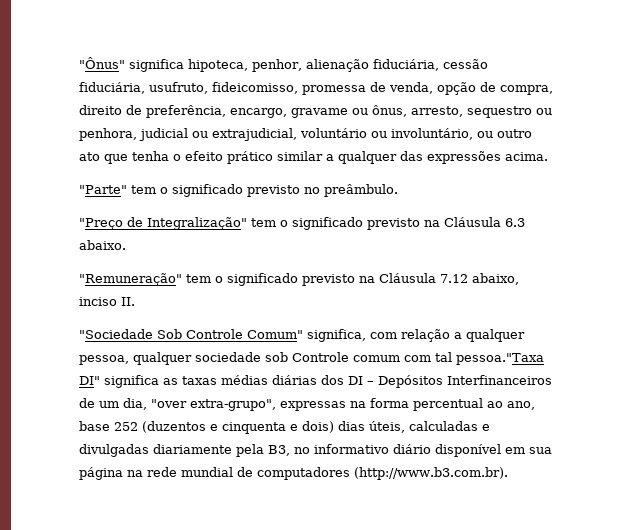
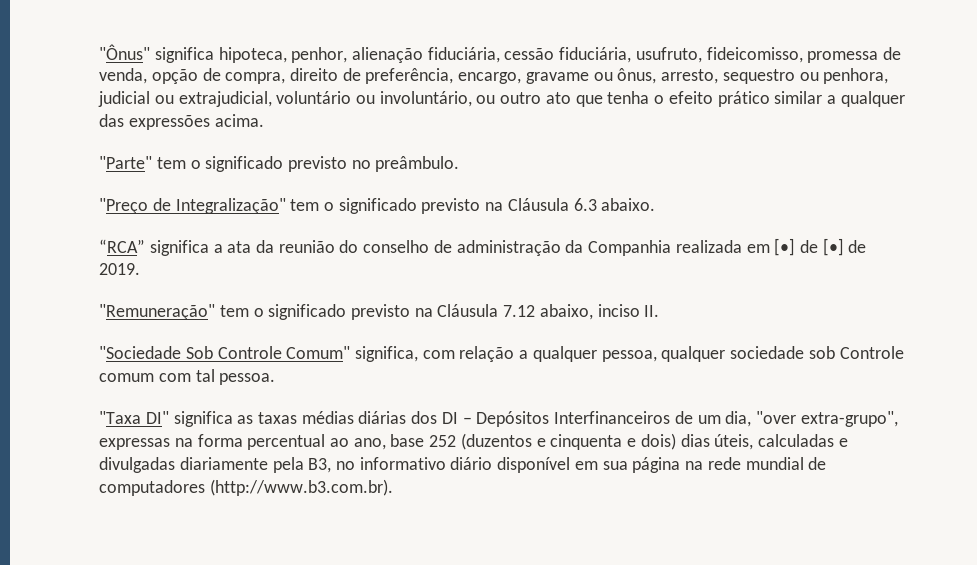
+ “RCA” significa a ata da reunião do conselho de administração da Companhia realizada em [•] de [•] de 2019.
- "Sociedade Sob Controle Comum" significa, com relação a qualquer pessoa, qualquer sociedade sob Controle comum com tal pessoa."Taxa DI" significa as taxas médias diárias dos DI – Depósitos Interfinanceiros de um dia, "over extra-grupo", expressas na forma percentual ao ano, base 252 (duzentos e cinquenta e dois) dias úteis, calculadas e divulgadas diariamente pela B3, no informativo diário disponível em sua página na rede mundial de computadores (http://www.b3.com.br).
+ "Sociedade Sob Controle Comum" significa, com relação a qualquer pessoa, qualquer sociedade sob Controle comum com tal pessoa.
+ "Taxa DI" significa as taxas médias diárias dos DI – Depósitos Interfinanceiros de um dia, "over extra-grupo", expressas na forma percentual ao ano, base 252 (duzentos e cinquenta e dois) dias úteis, calculadas e divulgadas diariamente pela B3, no informativo diário disponível em sua página na rede mundial de computadores (http://www.b3.com.br).

